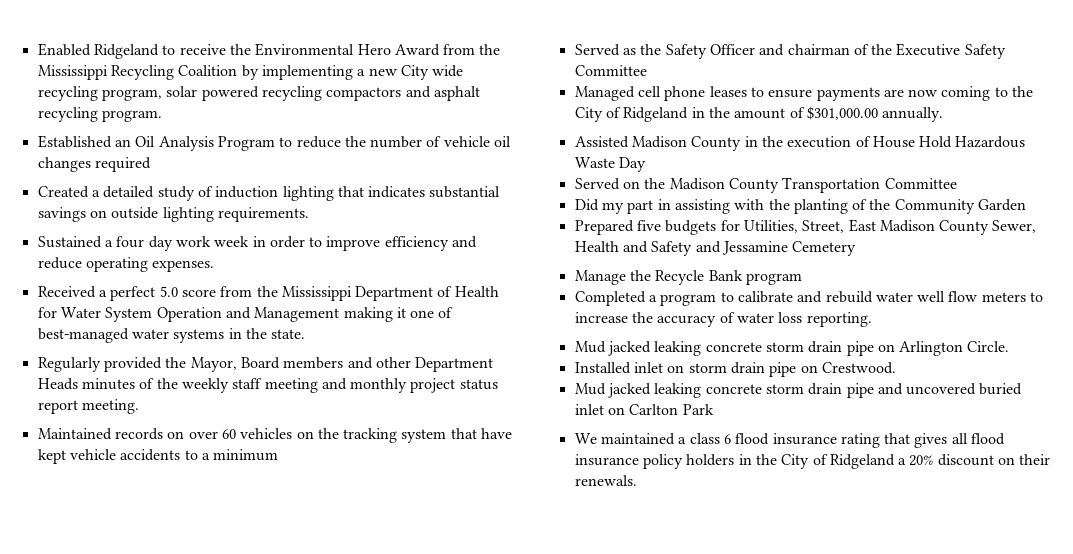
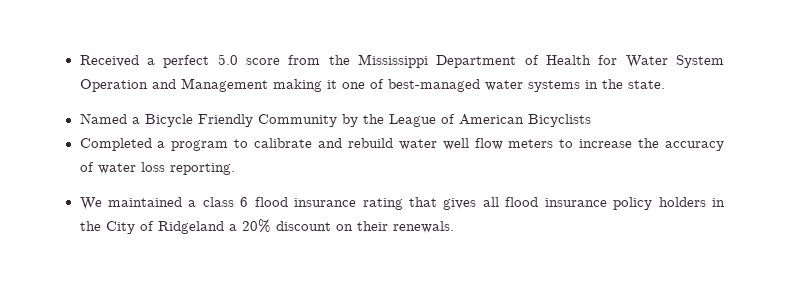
- Enabled Ridgeland to receive the Environmental Hero Award from the Mississippi Recycling Coalition by implementing a new City wide recycling program, solar powered recycling compactors and asphalt recycling program.
- Established an Oil Analysis Program to reduce the number of vehicle oil changes required
- Created a detailed study of induction lighting that indicates substantial savings on outside lighting requirements.
- Sustained a four day work week in order to improve efficiency and reduce operating expenses.
- Regularly provided the Mayor, Board members and other Department Heads minutes of the weekly staff meeting and monthly project status report meeting.
- Maintained records on over 60 vehicles on the tracking system that have kept vehicle accidents to a minimum
- Served as the Safety Officer and chairman of the Executive Safety Committee
- Managed cell phone leases to ensure payments are now coming to the City of Ridgeland in the amount of $301,000.00 annually.
- Assisted Madison County in the execution of House Hold Hazardous Waste Day
- Served on the Madison County Transportation Committee
- Did my part in assisting with the planting of the Community Garden
- Prepared five budgets for Utilities, Street, East Madison County Sewer, Health and Safety and Jessamine Cemetery
- Manage the Recycle Bank program
+ Named a Bicycle Friendly Community by the League of American Bicyclists
- Mud jacked leaking concrete storm drain pipe on Arlington Circle.
- Installed inlet on storm drain pipe on Crestwood.
- Mud jacked leaking concrete storm drain pipe and uncovered buried inlet on Carlton Park

